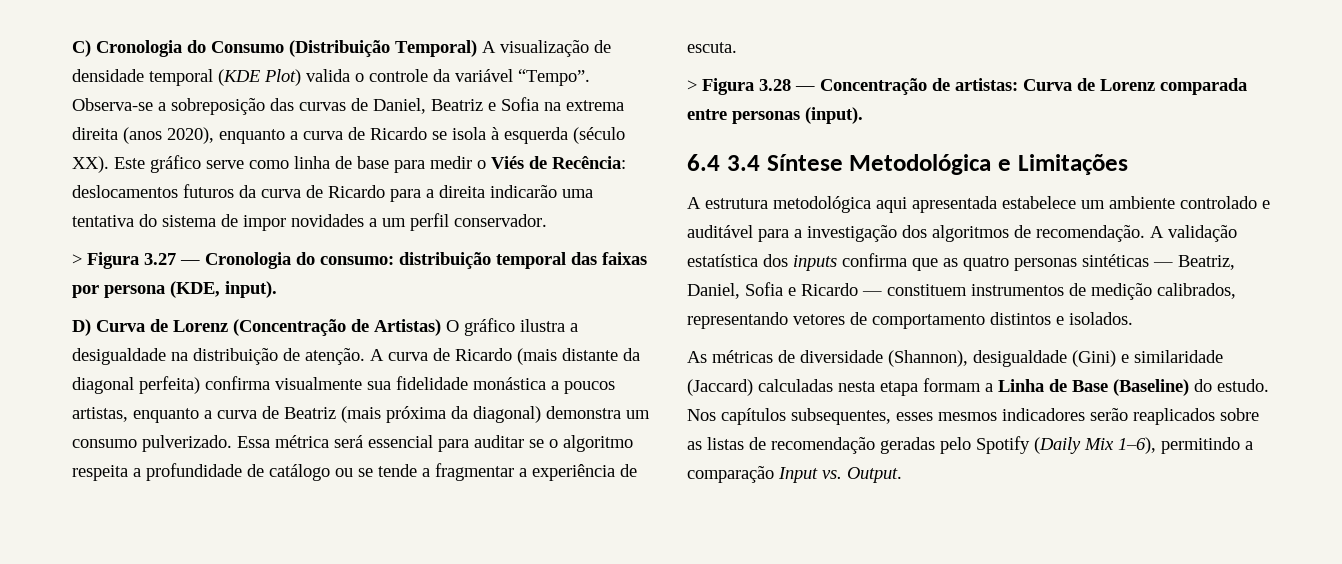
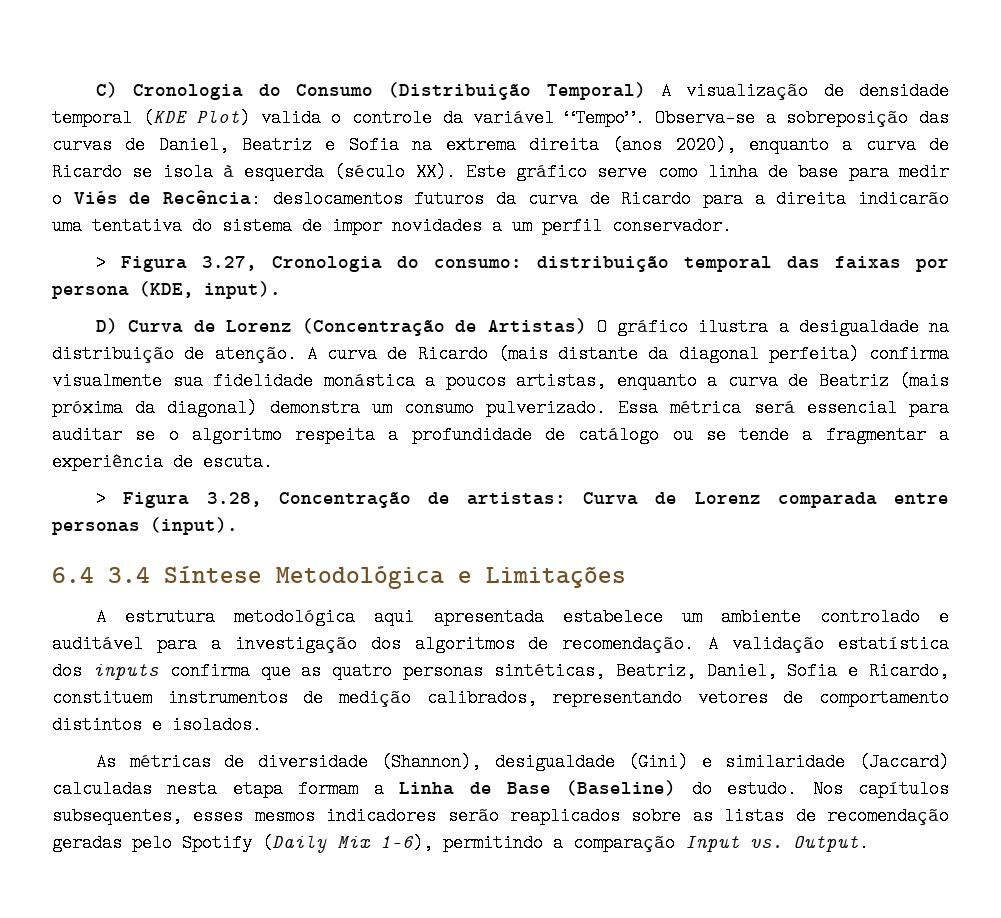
- > Figura 3.27 — Cronologia do consumo: distribuição temporal das faixas por persona (KDE, input).
+ > Figura 3.27, Cronologia do consumo: distribuição temporal das faixas por persona (KDE, input).
- > Figura 3.28 — Concentração de artistas: Curva de Lorenz comparada entre personas (input).
+ > Figura 3.28, Concentração de artistas: Curva de Lorenz comparada entre personas (input).
- A validação estatística dos inputs confirma que as quatro personas sintéticas — Beatriz, Daniel, Sofia e Ricardo — constituem instrumentos de medição calibrados, representando vetores de comportamento distintos e isolados.
+ A validação estatística dos inputs confirma que as quatro personas sintéticas, Beatriz, Daniel, Sofia e Ricardo, constituem instrumentos de medição calibrados, representando vetores de comportamento distintos e isolados.

